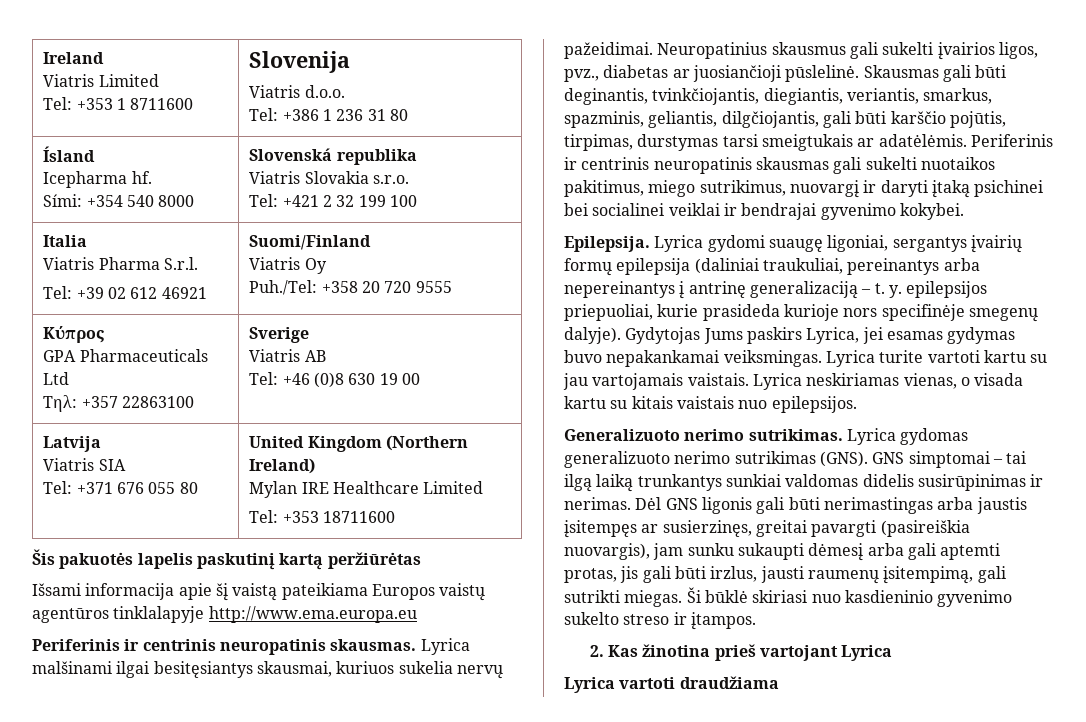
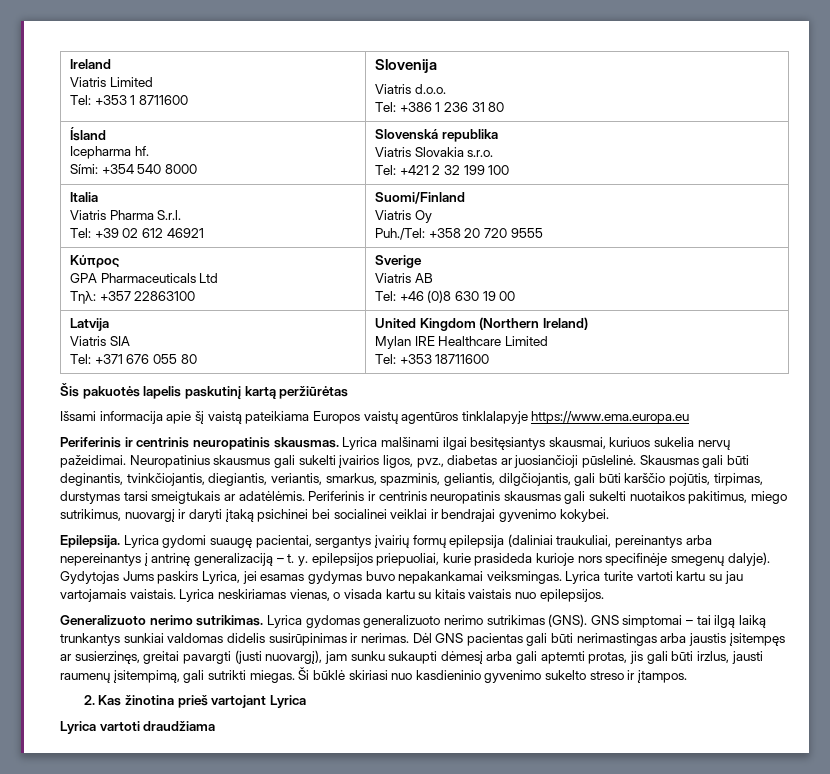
- Išsami informacija apie šį vaistą pateikiama Europos vaistų agentūros tinklalapyje http://www.ema.europa.eu
+ Išsami informacija apie šį vaistą pateikiama Europos vaistų agentūros tinklalapyje https://www.ema.europa.eu
- Lyrica gydomi suaugę ligoniai, sergantys įvairių formų epilepsija (daliniai traukuliai, pereinantys arba nepereinantys į antrinę generalizaciją – t. y. epilepsijos priepuoliai, kurie prasideda kurioje nors specifinėje smegenų dalyje).
+ Lyrica gydomi suaugę pacientai, sergantys įvairių formų epilepsija (daliniai traukuliai, pereinantys arba nepereinantys į antrinę generalizaciją – t. y. epilepsijos priepuoliai, kurie prasideda kurioje nors specifinėje smegenų dalyje).
- Dėl GNS ligonis gali būti nerimastingas arba jaustis įsitempęs ar susierzinęs, greitai pavargti (pasireiškia nuovargis), jam sunku sukaupti dėmesį arba gali aptemti protas, jis gali būti irzlus, jausti raumenų įsitempimą, gali sutrikti miegas.
+ Dėl GNS pacientas gali būti nerimastingas arba jaustis įsitempęs ar susierzinęs, greitai pavargti (justi nuovargį), jam sunku sukaupti dėmesį arba gali aptemti protas, jis gali būti irzlus, jausti raumenų įsitempimą, gali sutrikti miegas.

